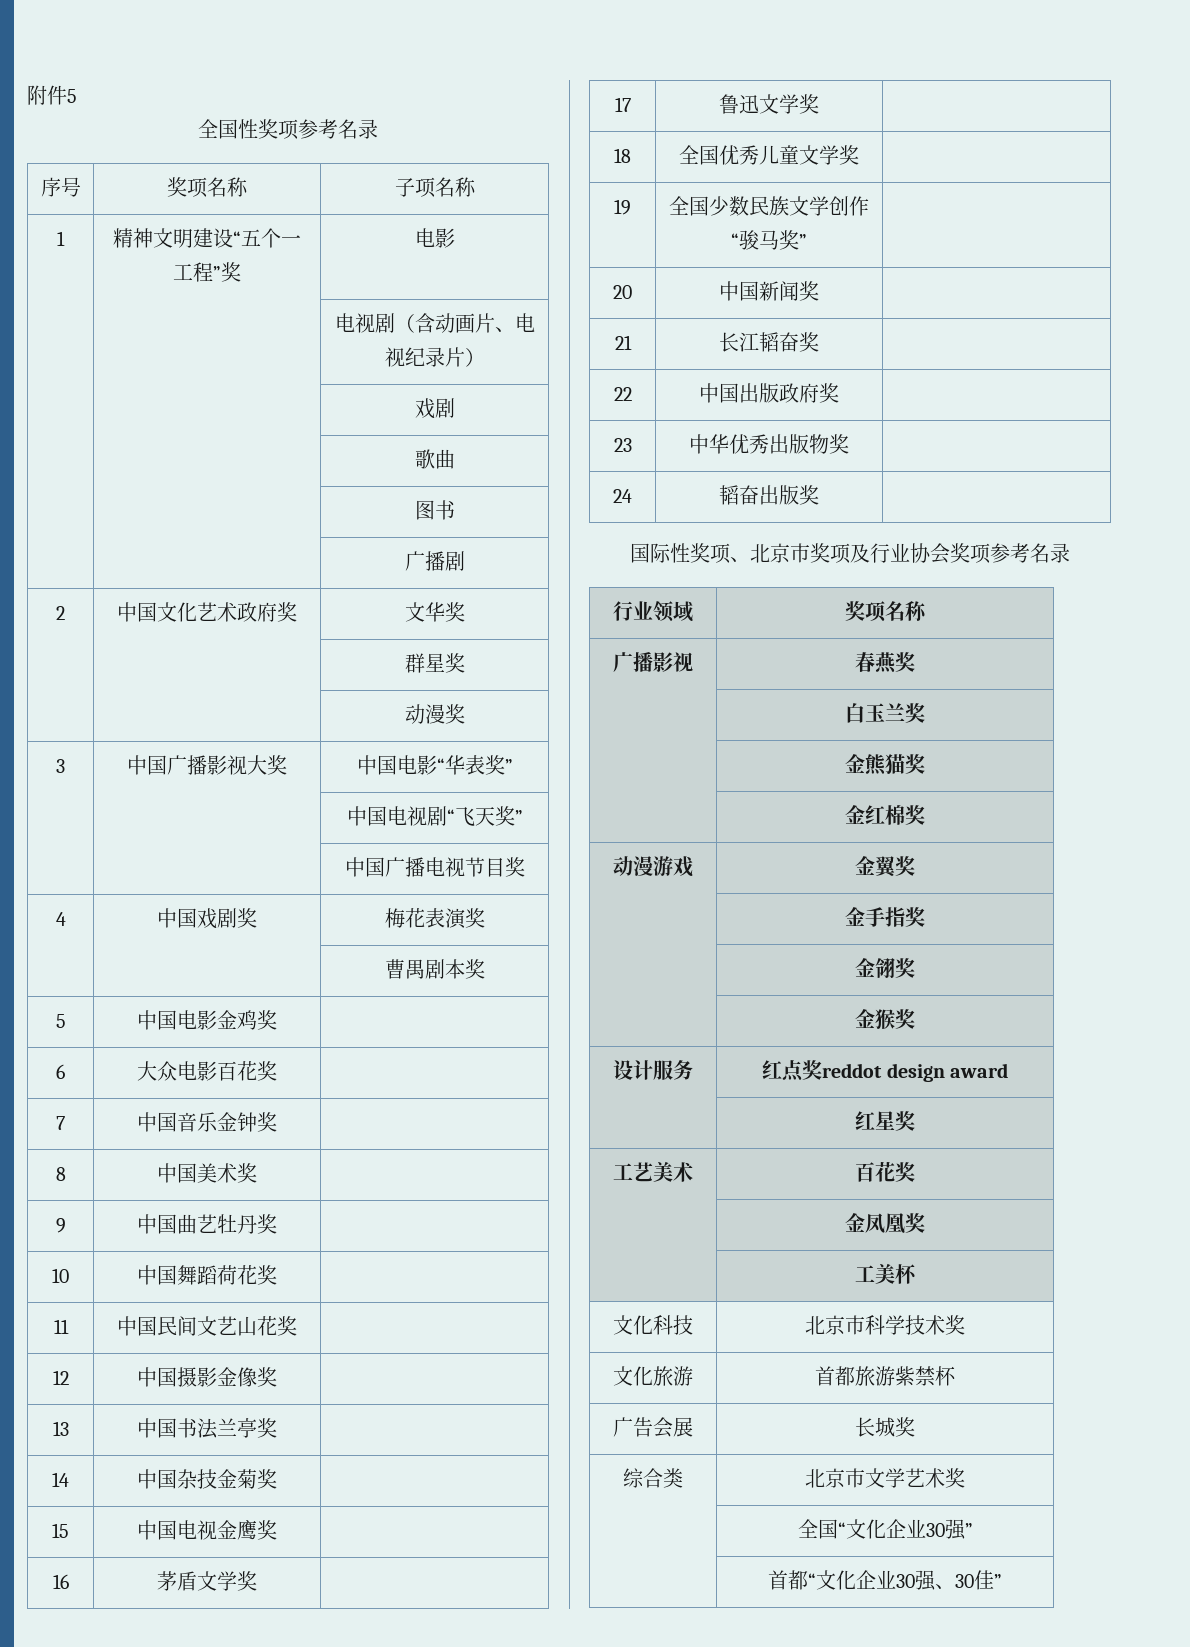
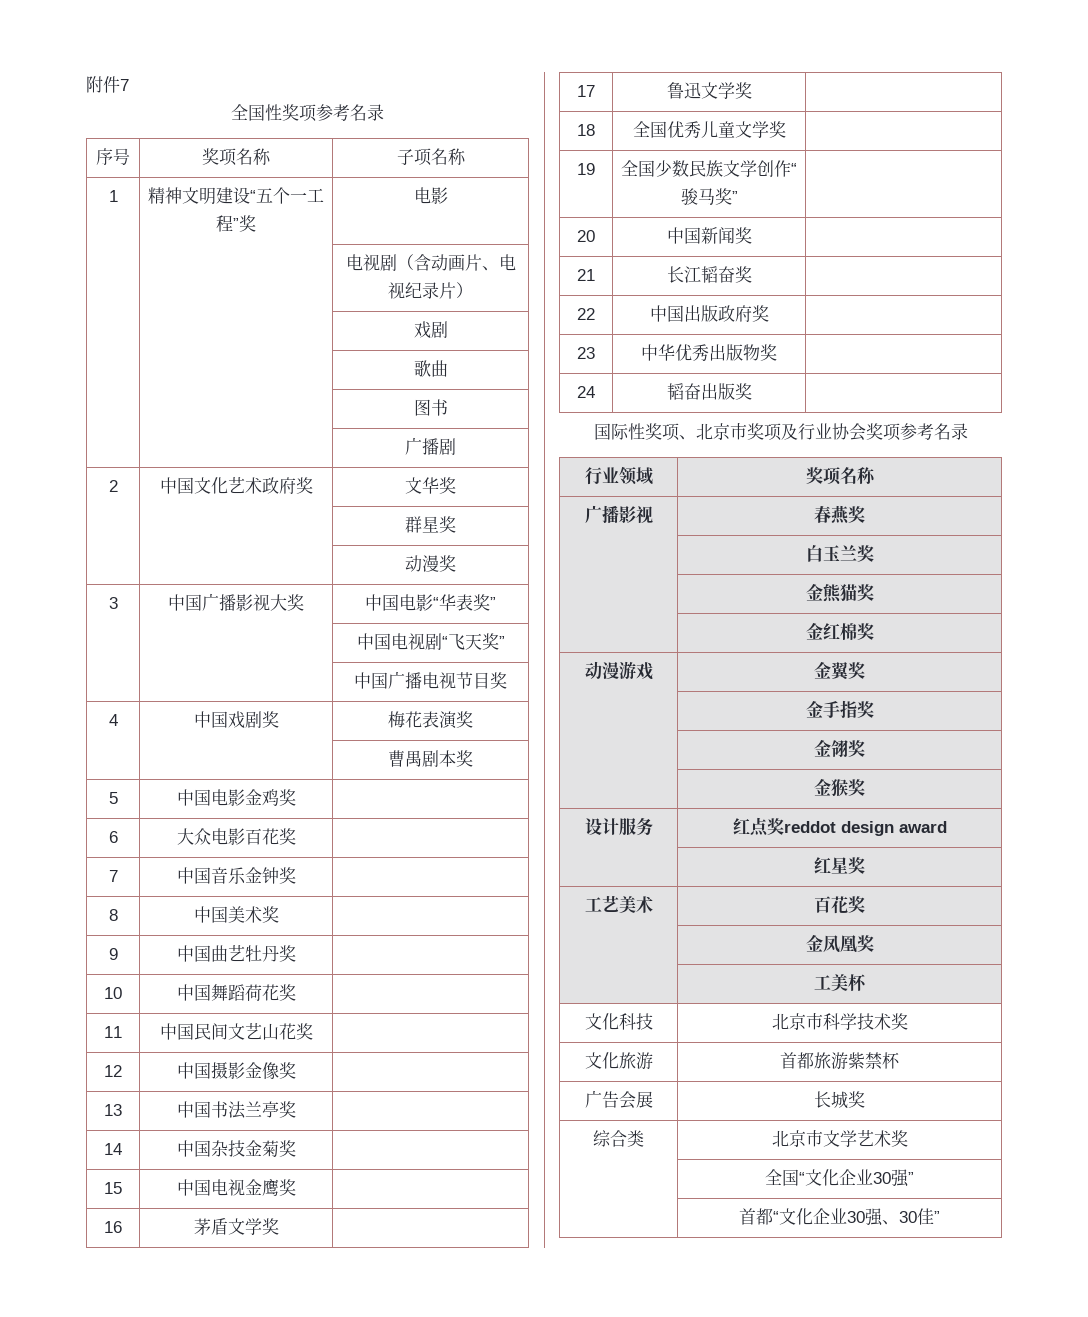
- 附件5
+ 附件7

